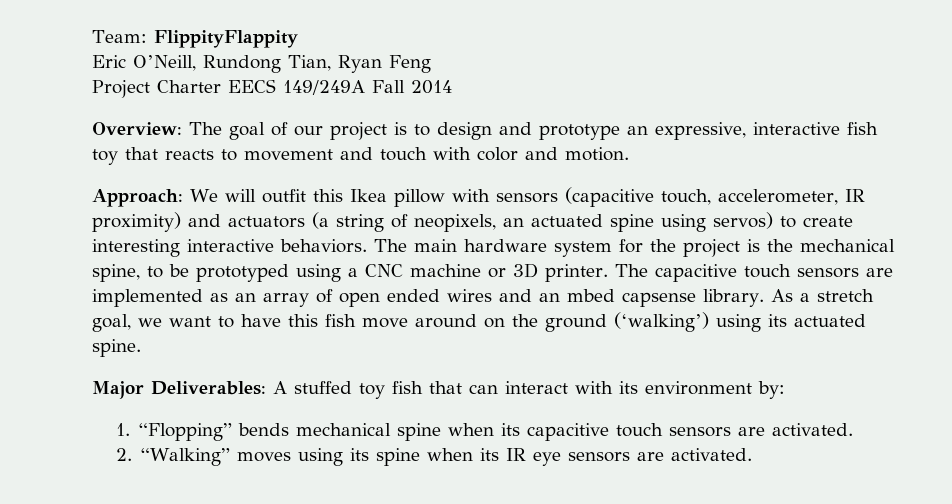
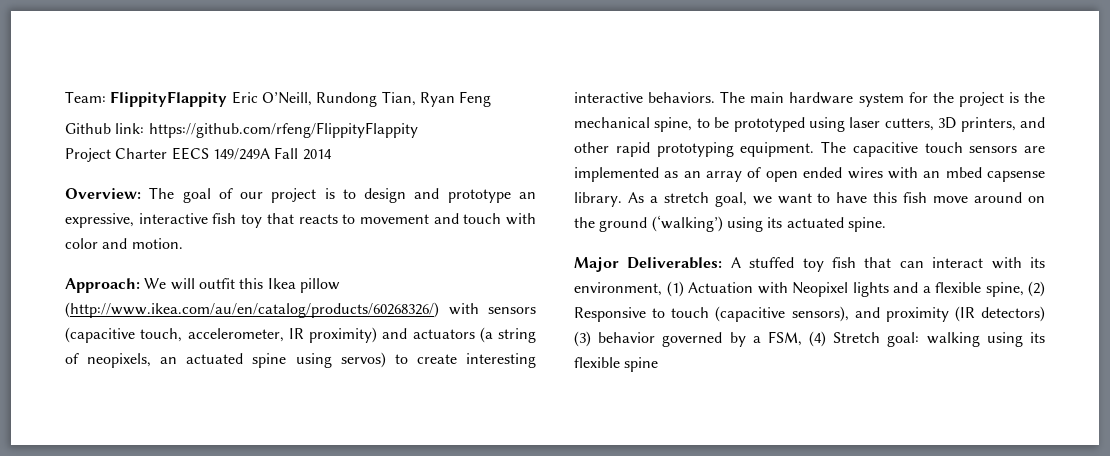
- Team: FlippityFlappity
- Eric O’Neill, Rundong Tian, Ryan Feng
+ Team: FlippityFlappity Eric O’Neill, Rundong Tian, Ryan Feng
+ Github link: https://github.com/rfeng/FlippityFlappity
- Approach: We will outfit this Ikea pillow with sensors (capacitive touch, accelerometer, IR proximity) and actuators (a string of neopixels, an actuated spine using servos) to create interesting interactive behaviors.
+ Approach: We will outfit this Ikea pillow (http://www.ikea.com/au/en/catalog/products/60268326/) with sensors (capacitive touch, accelerometer, IR proximity) and actuators (a string of neopixels, an actuated spine using servos) to create interesting interactive behaviors.
- The main hardware system for the project is the mechanical spine, to be prototyped using a CNC machine or 3D printer.
+ The main hardware system for the project is the mechanical spine, to be prototyped using laser cutters, 3D printers, and other rapid prototyping equipment.
- The capacitive touch sensors are implemented as an array of open ended wires and an mbed capsense library.
+ The capacitive touch sensors are implemented as an array of open ended wires with an mbed capsense library.
- Major Deliverables: A stuffed toy fish that can interact with its environment by:
- 1. “Flopping” bends mechanical spine when its capacitive touch sensors are activated.
- 2. “Walking” moves using its spine when its IR eye sensors are activated.
+ Major Deliverables: A stuffed toy fish that can interact with its environment, (1) Actuation with Neopixel lights and a flexible spine, (2) Responsive to touch (capacitive sensors), and proximity (IR detectors) (3) behavior governed by a FSM, (4) Stretch goal: walking using its flexible spine

